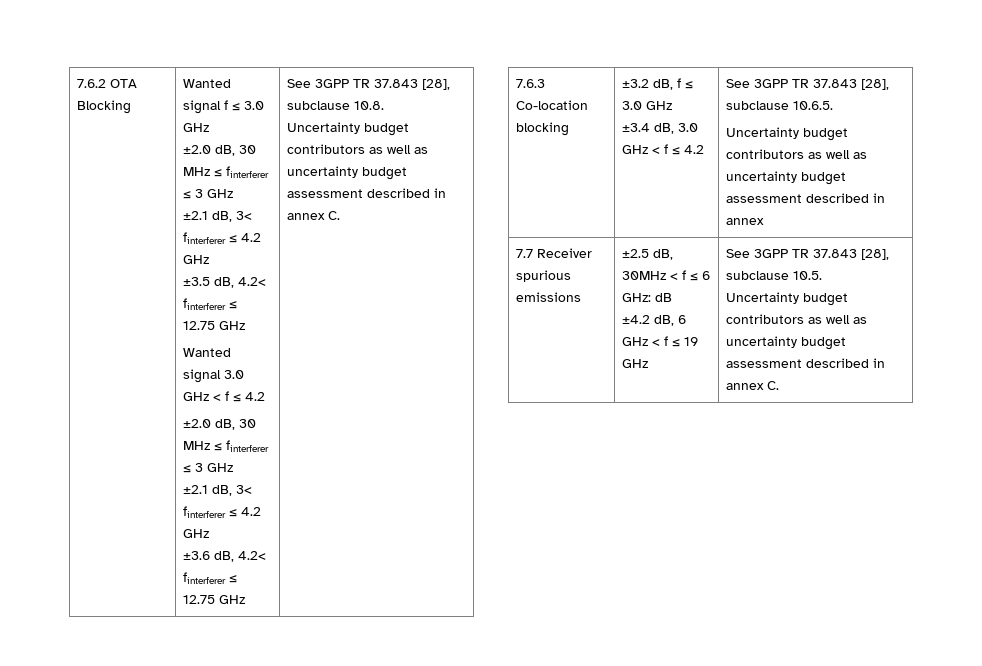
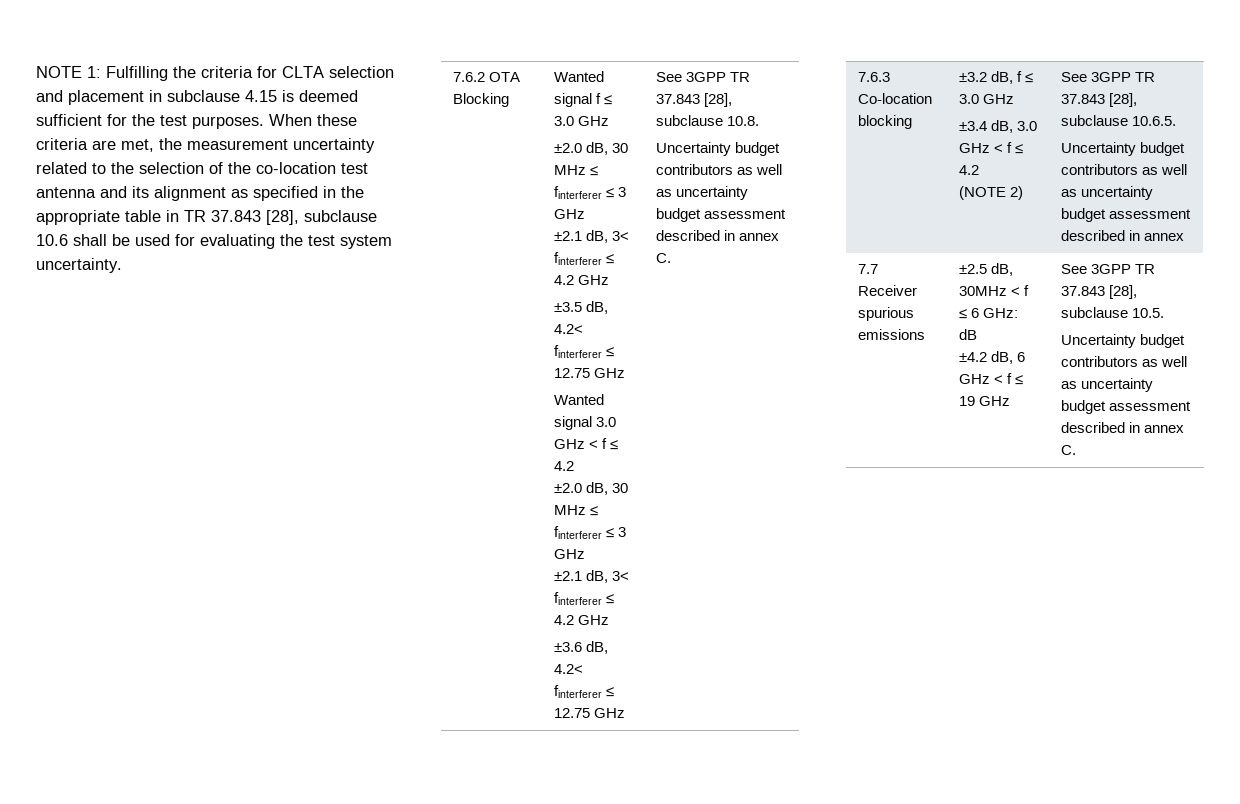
+ NOTE 1: Fulfilling the criteria for CLTA selection and placement in subclause 4.15 is deemed sufficient for the test purposes. When these criteria are met, the measurement uncertainty related to the selection of the co-location test antenna and its alignment as specified in the appropriate table in TR 37.843 [28], subclause 10.6 shall be used for evaluating the test system uncertainty.
  7.6.3 Co-location blocking | ±3.2 dB, f ≤ 3.0 GHz
- ±3.4 dB, 3.0 GHz < f ≤ 4.2 | See 3GPP TR 37.843 [28], subclause 10.6.5.
+ ±3.4 dB, 3.0 GHz < f ≤ 4.2
+ (NOTE 2) | See 3GPP TR 37.843 [28], subclause 10.6.5.

